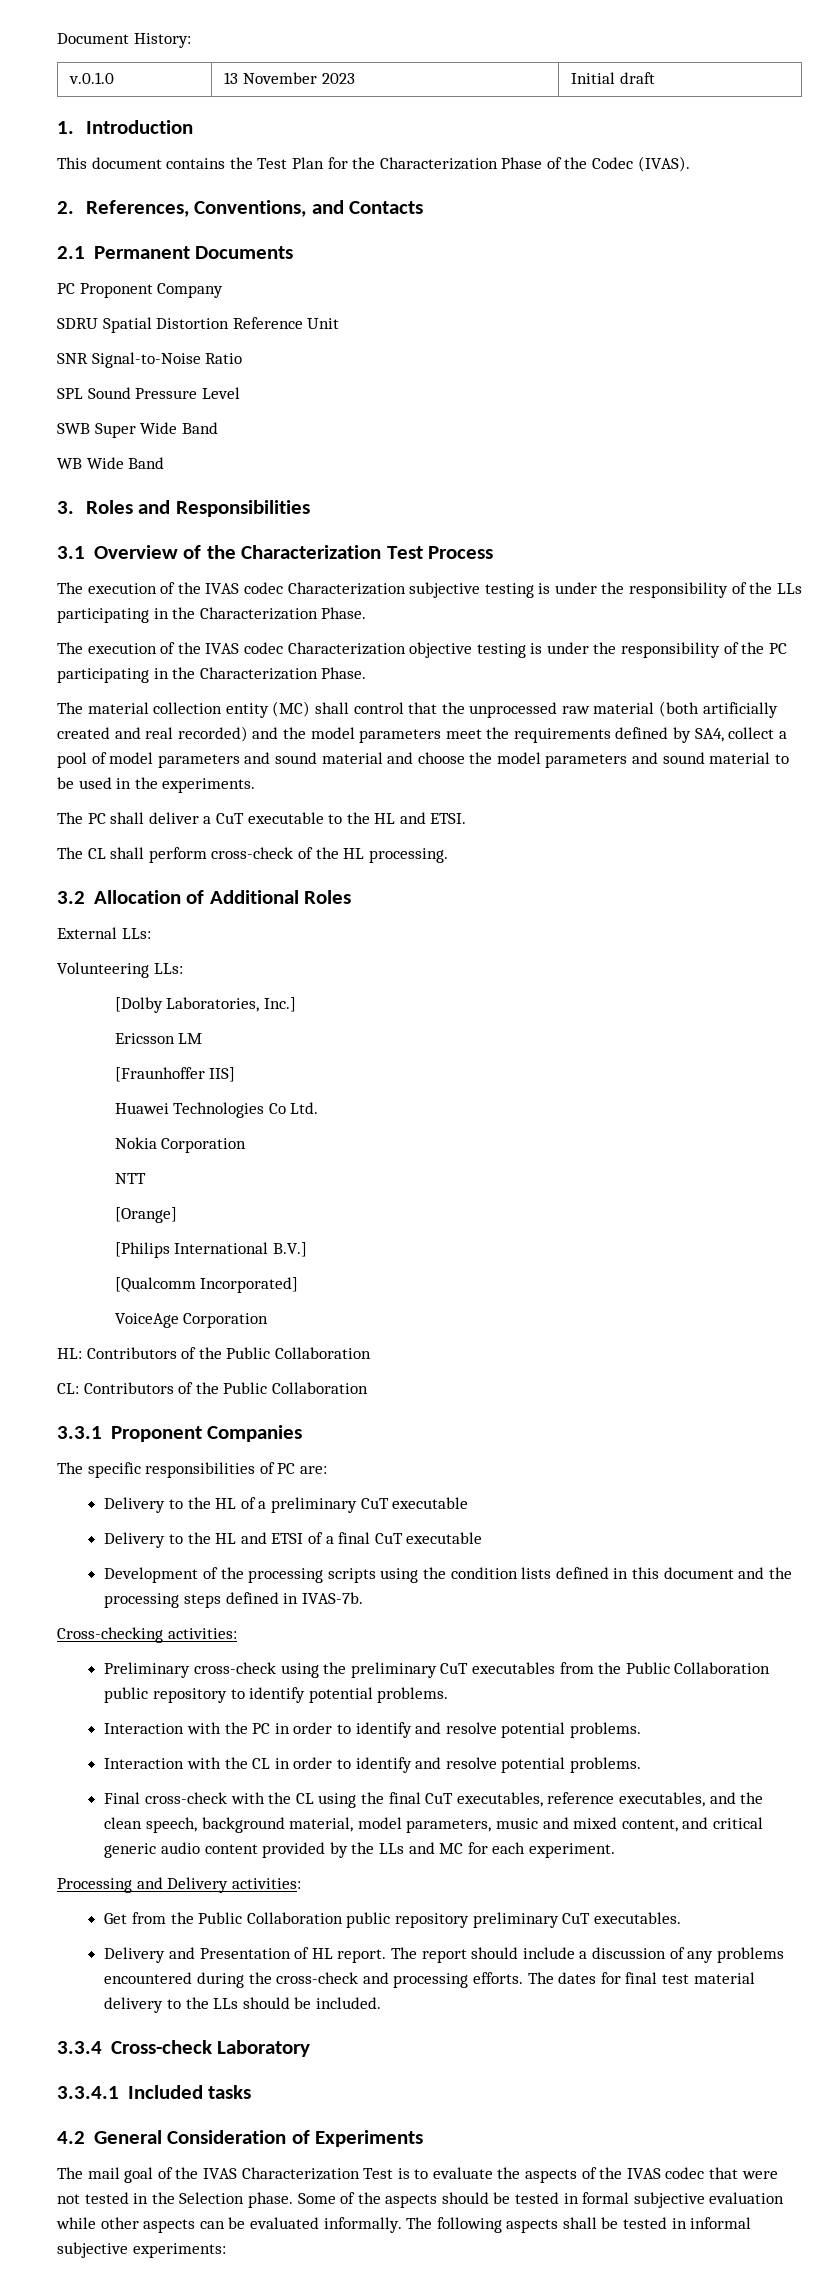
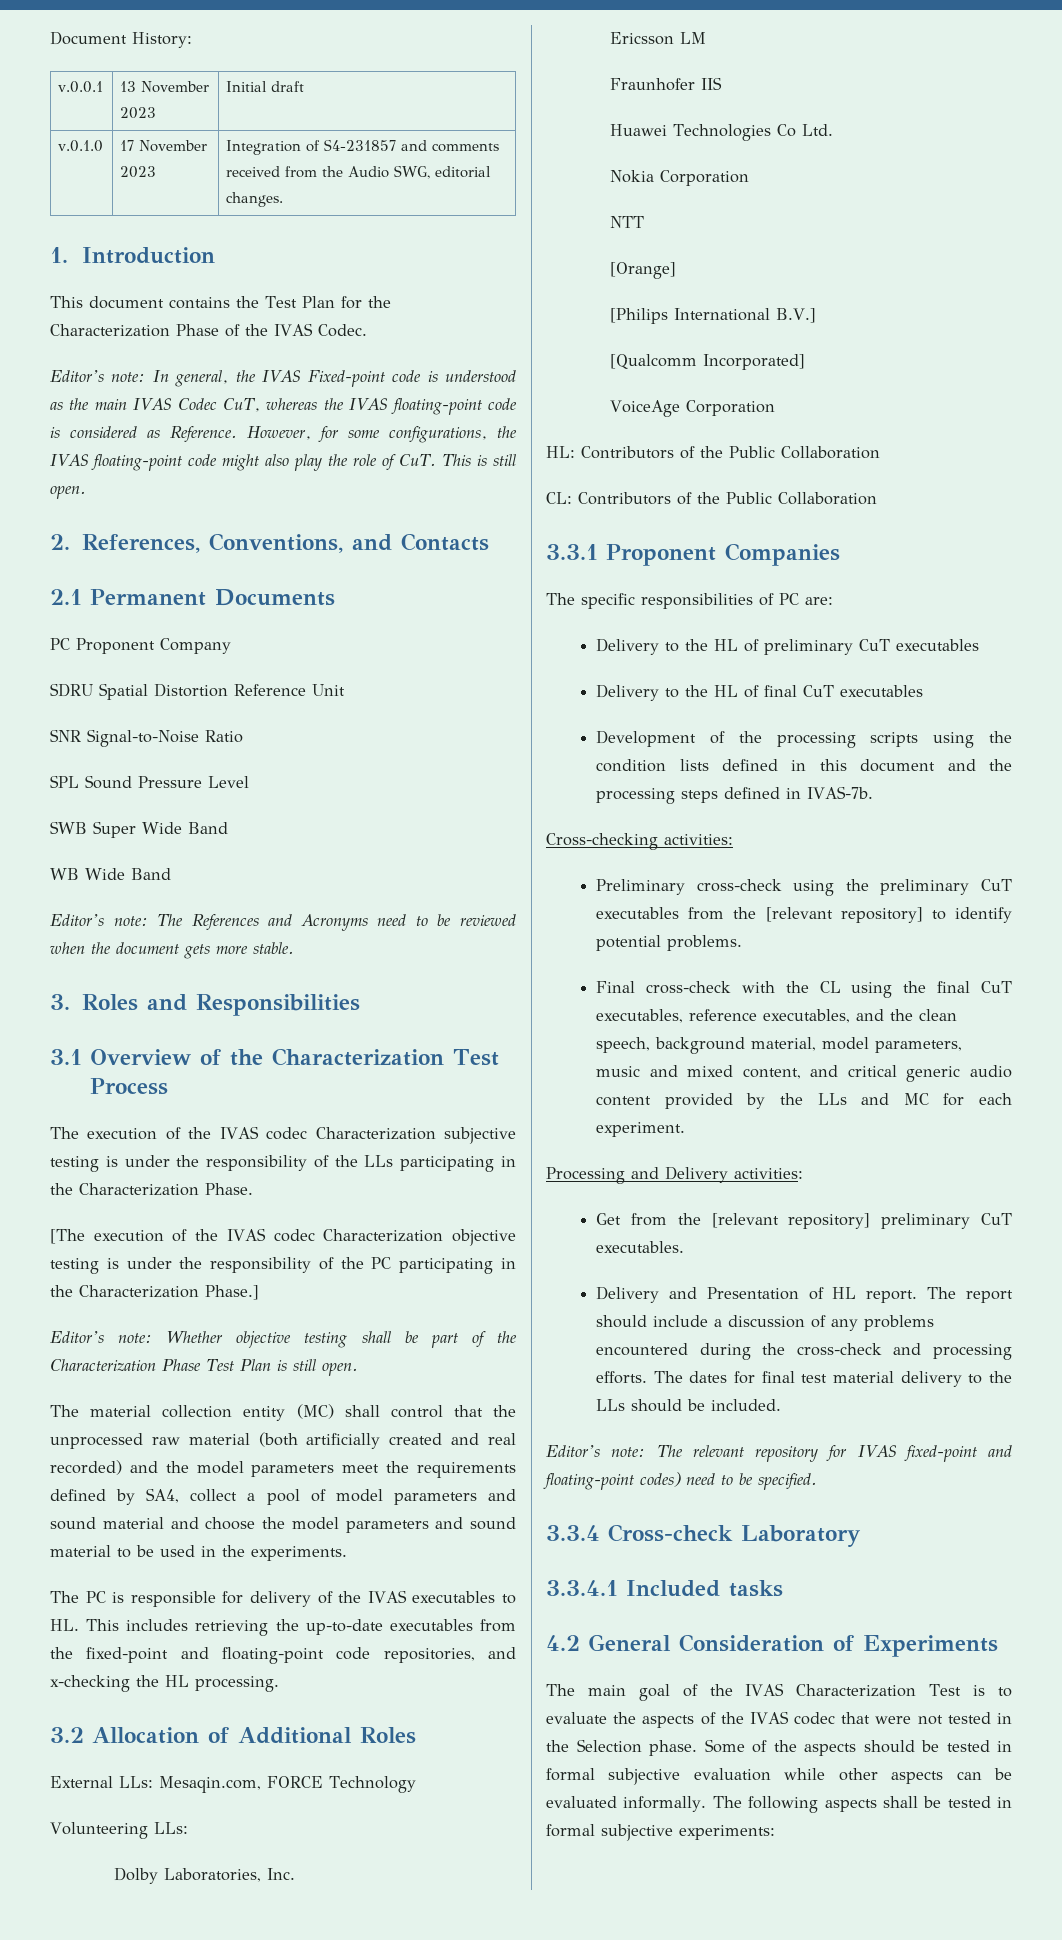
- v.0.1.0 | 13 November 2023 | Initial draft
+ v.0.0.1 | 13 November 2023 | Initial draft
+ v.0.1.0 | 17 November 2023 | Integration of S4-231857 and comments received from the Audio SWG, editorial changes.
- This document contains the Test Plan for the Characterization Phase of the Codec (IVAS).
+ This document contains the Test Plan for the Characterization Phase of the IVAS Codec.
+ Editor’s note: In general, the IVAS Fixed-point code is understood as the main IVAS Codec CuT, whereas the IVAS floating-point code is considered as Reference. However, for some configurations, the IVAS floating-point code might also play the role of CuT. This is still open.
+ Editor’s note: The References and Acronyms need to be reviewed when the document gets more stable.
- The execution of the IVAS codec Characterization objective testing is under the responsibility of the PC participating in the Characterization Phase.
+ [The execution of the IVAS codec Characterization objective testing is under the responsibility of the PC participating in the Characterization Phase.]
+ Editor’s note: Whether objective testing shall be part of the Characterization Phase Test Plan is still open.
- The PC shall deliver a CuT executable to the HL and ETSI.
- The CL shall perform cross-check of the HL processing.
+ The PC is responsible for delivery of the IVAS executables to HL. This includes retrieving the up-to-date executables from the fixed-point and floating-point code repositories, and x-checking the HL processing.
- External LLs:
+ External LLs: Mesaqin.com, FORCE Technology
- [Dolby Laboratories, Inc.]
+ Dolby Laboratories, Inc.
- [Fraunhoffer IIS]
+ Fraunhofer IIS
- Delivery to the HL of a preliminary CuT executable
- Delivery to the HL and ETSI of a final CuT executable
+ Delivery to the HL of preliminary CuT executables
+ Delivery to the HL of final CuT executables
- Preliminary cross-check using the preliminary CuT executables from the Public Collaboration public repository to identify potential problems.
+ Preliminary cross-check using the preliminary CuT executables from the [relevant repository] to identify potential problems.
- Interaction with the PC in order to identify and resolve potential problems.
- Interaction with the CL in order to identify and resolve potential problems.
- Get from the Public Collaboration public repository preliminary CuT executables.
+ Get from the [relevant repository] preliminary CuT executables.
+ Editor’s note: The relevant repository for IVAS fixed-point and floating-point codes) need to be specified.
- The mail goal of the IVAS Characterization Test is to evaluate the aspects of the IVAS codec that were not tested in the Selection phase.
+ The main goal of the IVAS Characterization Test is to evaluate the aspects of the IVAS codec that were not tested in the Selection phase.
- The following aspects shall be tested in informal subjective experiments:
+ The following aspects shall be tested in formal subjective experiments:

